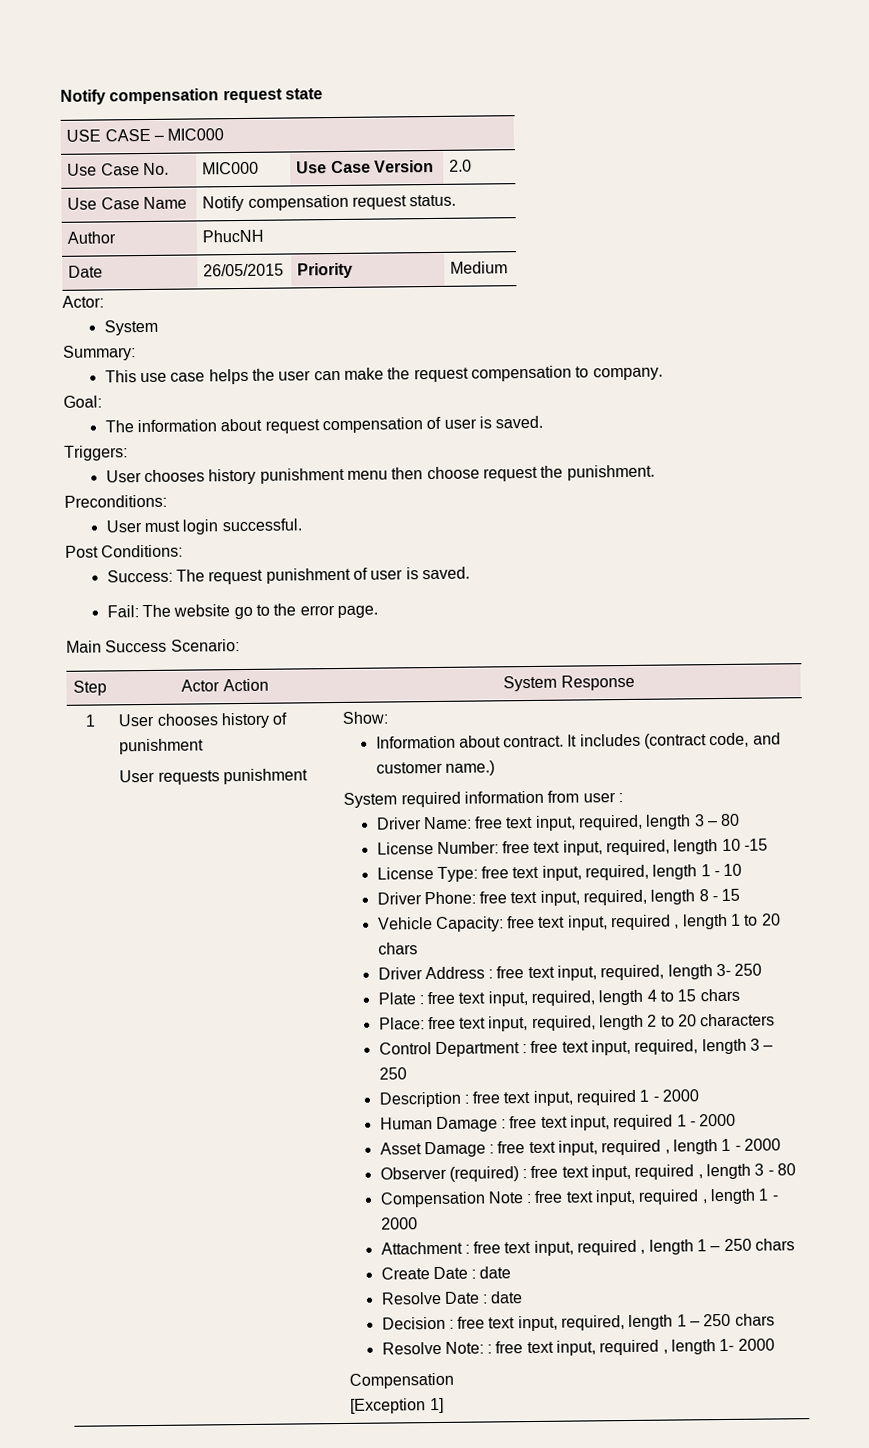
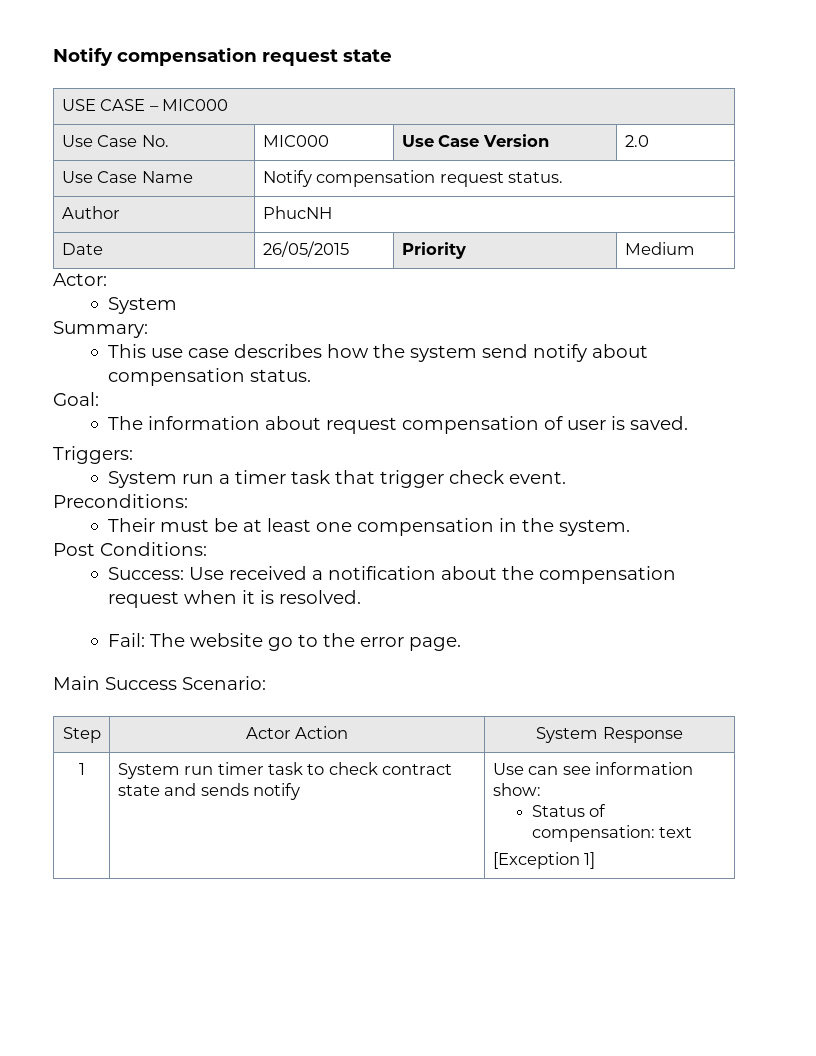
- This use case helps the user can make the request compensation to company.
+ This use case describes how the system send notify about compensation status.
- User chooses history punishment menu then choose request the punishment.
+ System run a timer task that trigger check event.
  Preconditions:
- User must login successful.
+ Their must be at least one compensation in the system.
  Post Conditions:
- Success: The request punishment of user is saved.
+ Success: Use received a notification about the compensation request when it is resolved.
- User chooses history of punishment
- User requests punishment | Show:
- Information about contract. It includes (contract code, and customer name.)
- System required information from user :
- Driver Name: free text input, required, length 3 – 80
- License Number: free text input, required, length 10 -15
- License Type: free text input, required, length 1 - 10
- Driver Phone: free text input, required, length 8 - 15
- Vehicle Capacity: free text input, required , length 1 to 20 chars
- Driver Address : free text input, required, length 3- 250
- Plate : free text input, required, length 4 to 15 chars
- Place: free text input, required, length 2 to 20 characters
- Control Department : free text input, required, length 3 – 250
- Description : free text input, required 1 - 2000
- Human Damage : free text input, required 1 - 2000
- Asset Damage : free text input, required , length 1 - 2000
- Observer (required) : free text input, required , length 3 - 80
- Compensation Note : free text input, required , length 1 - 2000
- Attachment : free text input, required , length 1 – 250 chars
- Create Date : date
- Resolve Date : date
- Decision : free text input, required, length 1 – 250 chars
- Resolve Note: : free text input, required , length 1- 2000
- Compensation
+ System run timer task to check contract state and sends notify | Use can see information show:
+ Status of compensation: text

